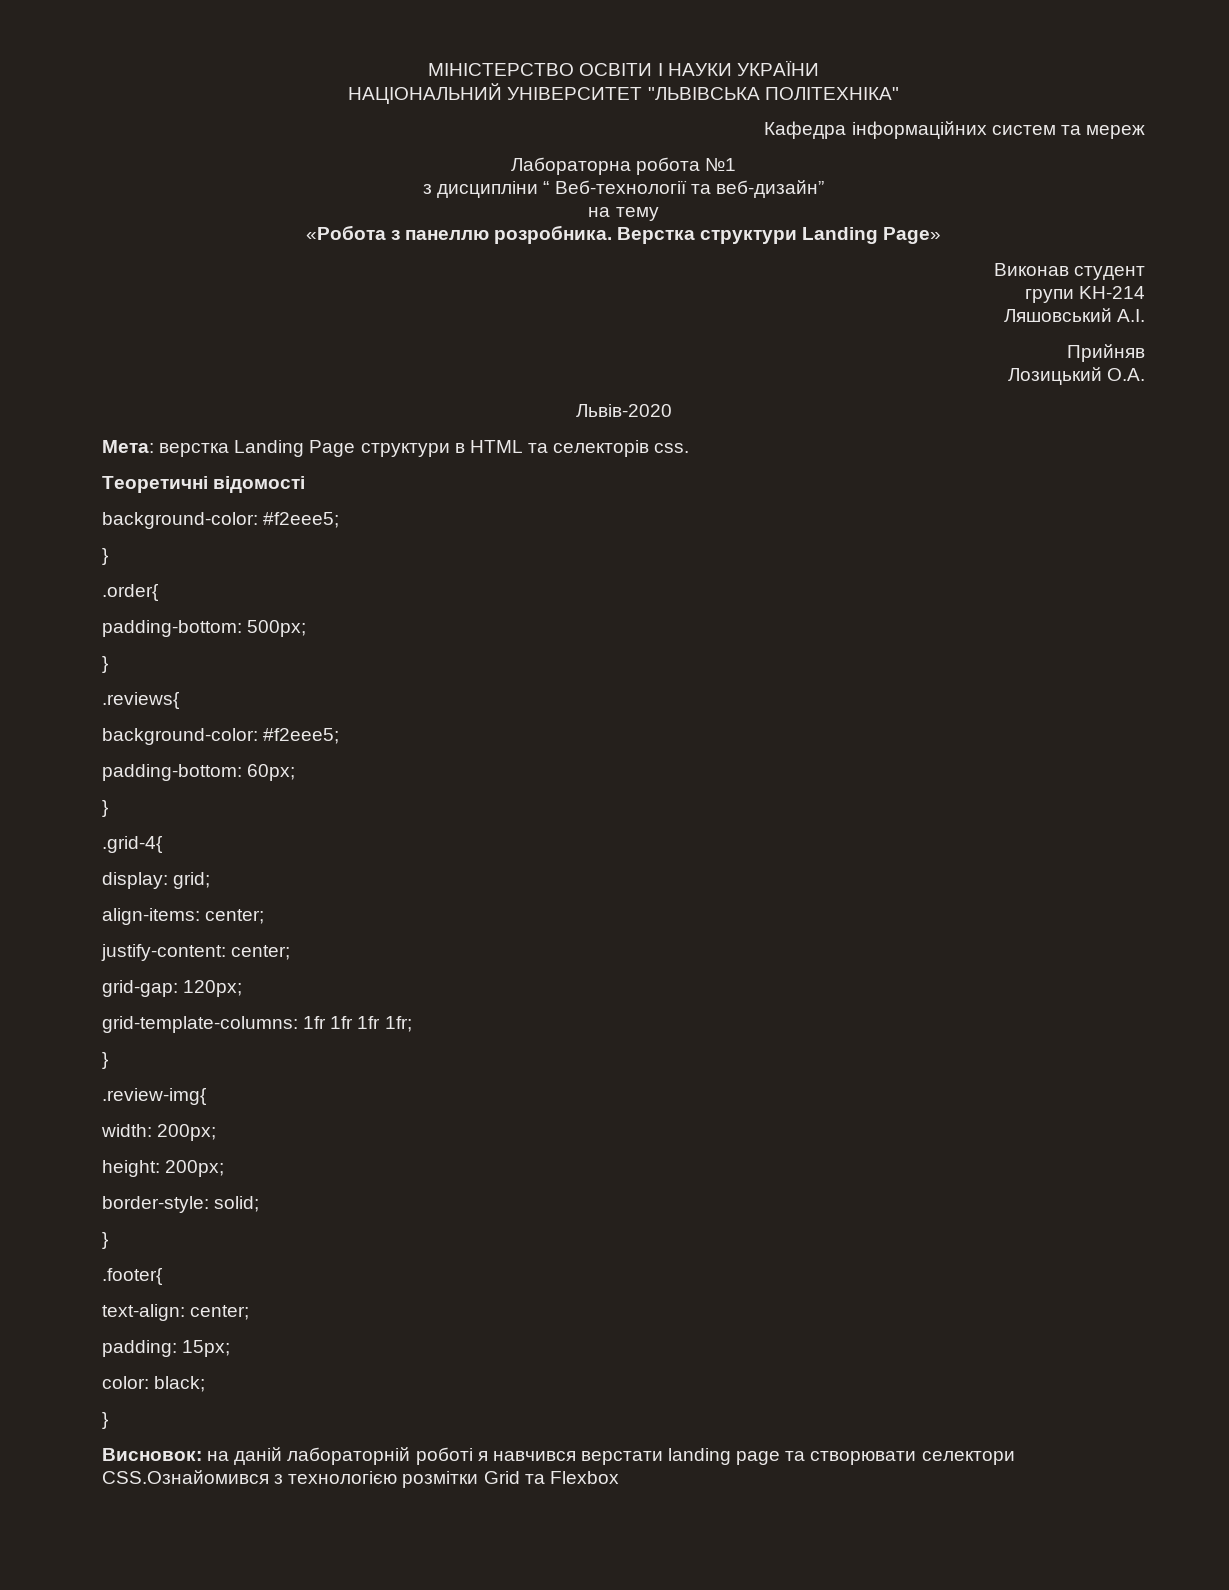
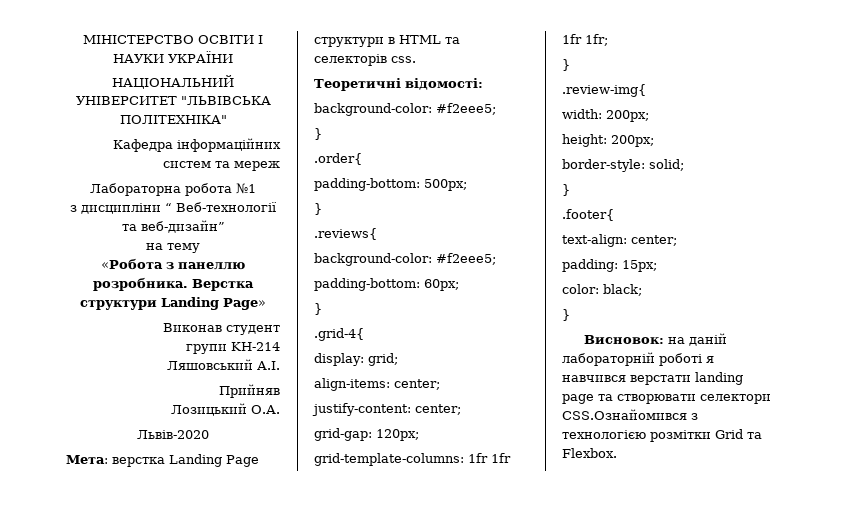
- Теоретичні відомості
+ Теоретичні відомості:
- Висновок: на даній лабораторній роботі я навчився верстати landing page та створювати селектори CSS.Ознайомився з технологією розмітки Grid та Flexbox
+ Висновок: на даній лабораторній роботі я навчився верстати landing page та створювати селектори CSS.Ознайомився з технологією розмітки Grid та Flexbox.

